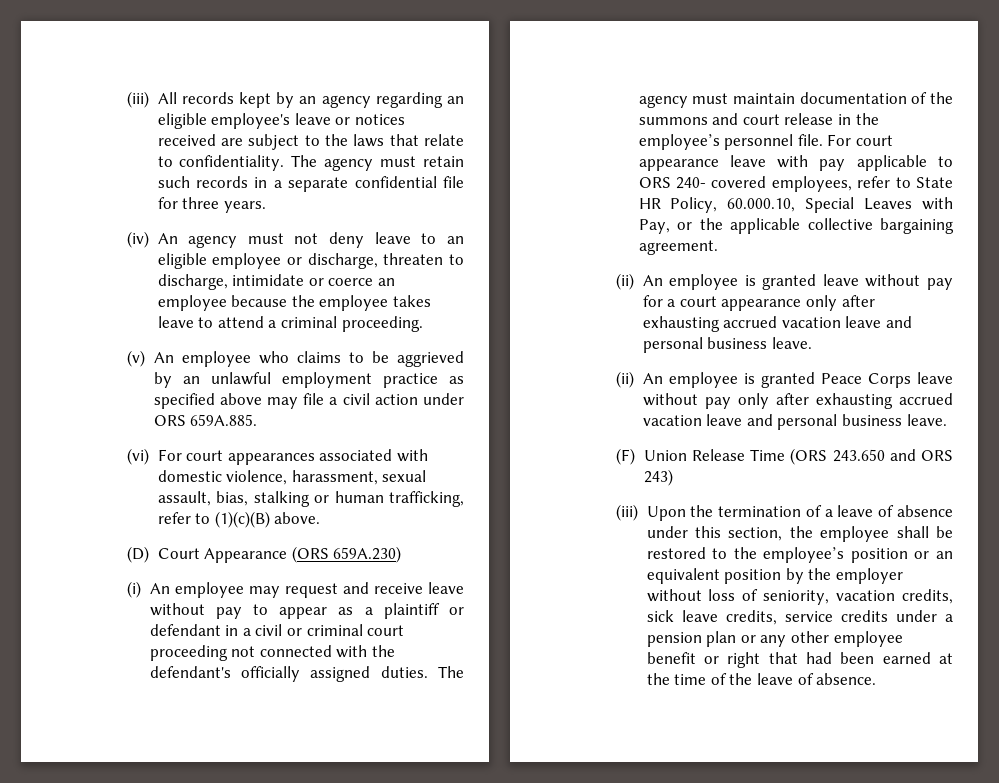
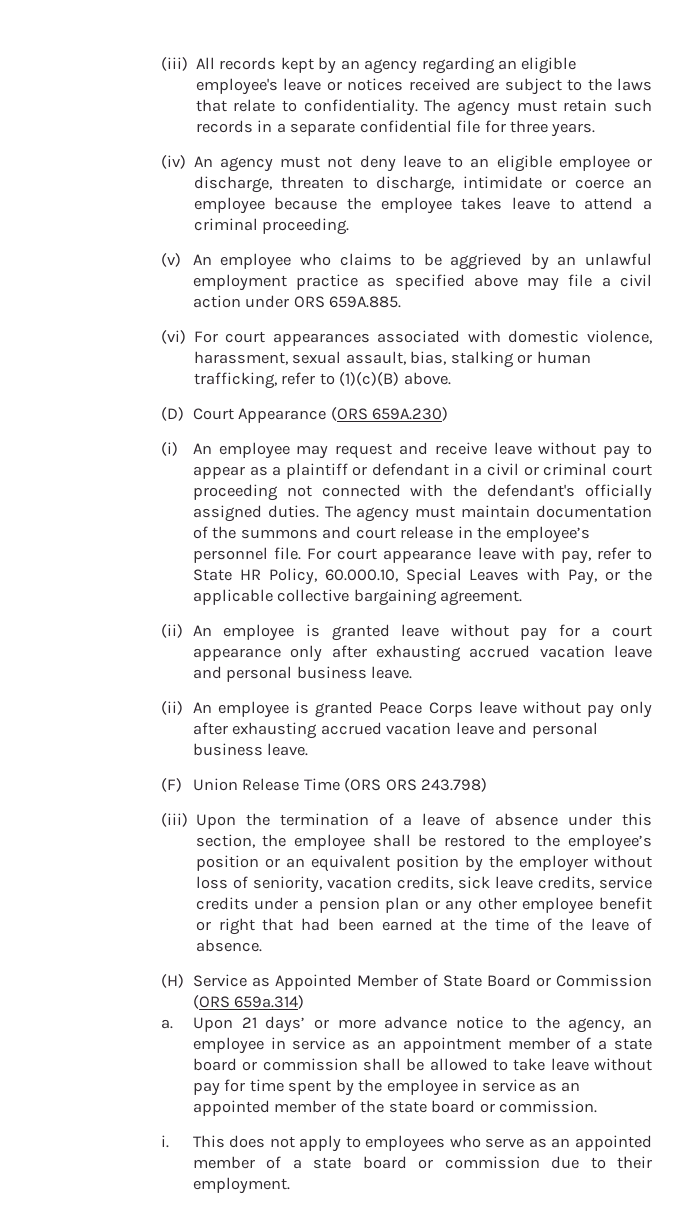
- For court appearance leave with pay applicable to ORS 240- covered employees, refer to State HR Policy, 60.000.10, Special Leaves with Pay, or the applicable collective bargaining agreement.
+ For court appearance leave with pay, refer to State HR Policy, 60.000.10, Special Leaves with Pay, or the applicable collective bargaining agreement.
- (F) Union Release Time (ORS 243.650 and ORS 243)
+ (F) Union Release Time (ORS ORS 243.798)
+ (H) Service as Appointed Member of State Board or Commission (ORS 659a.314)
+ a. Upon 21 days’ or more advance notice to the agency, an employee in service as an appointment member of a state board or commission shall be allowed to take leave without pay for time spent by the employee in service as an appointed member of the state board or commission.
+ i. This does not apply to employees who serve as an appointed member of a state board or commission due to their employment.

